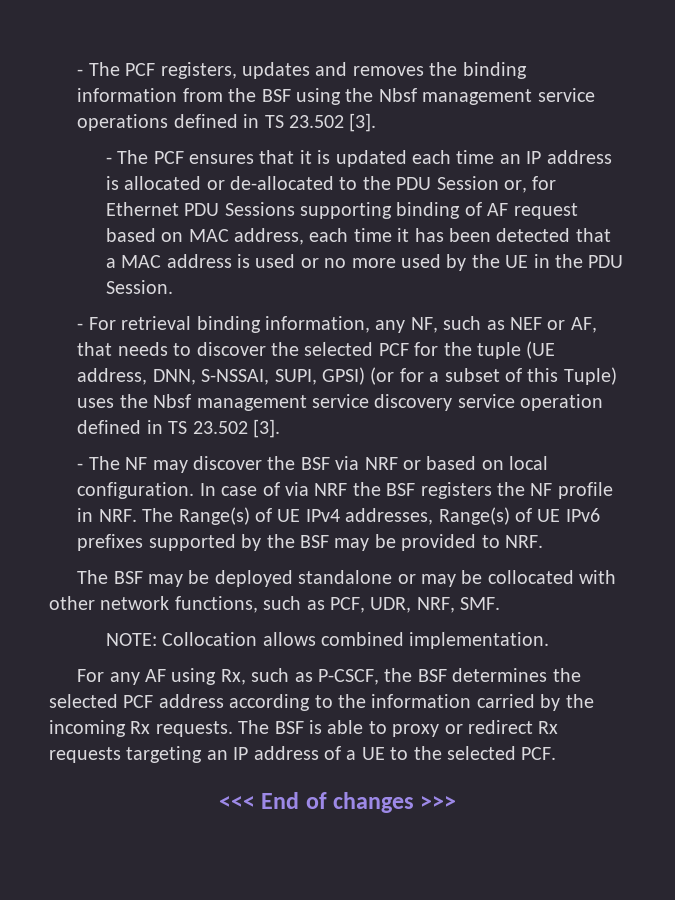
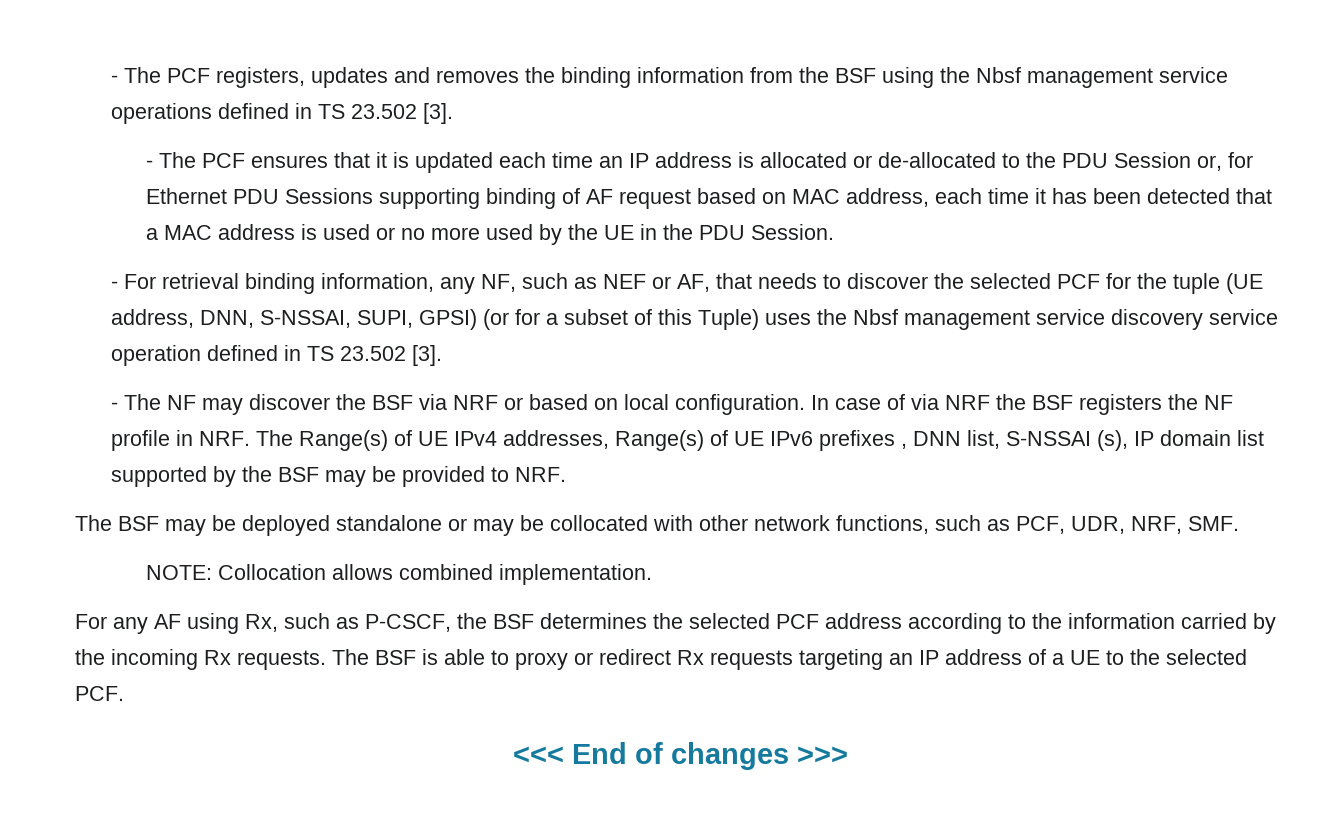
- In case of via NRF the BSF registers the NF profile in NRF. The Range(s) of UE IPv4 addresses, Range(s) of UE IPv6 prefixes supported by the BSF may be provided to NRF.
+ In case of via NRF the BSF registers the NF profile in NRF. The Range(s) of UE IPv4 addresses, Range(s) of UE IPv6 prefixes , DNN list, S-NSSAI (s), IP domain list supported by the BSF may be provided to NRF.

